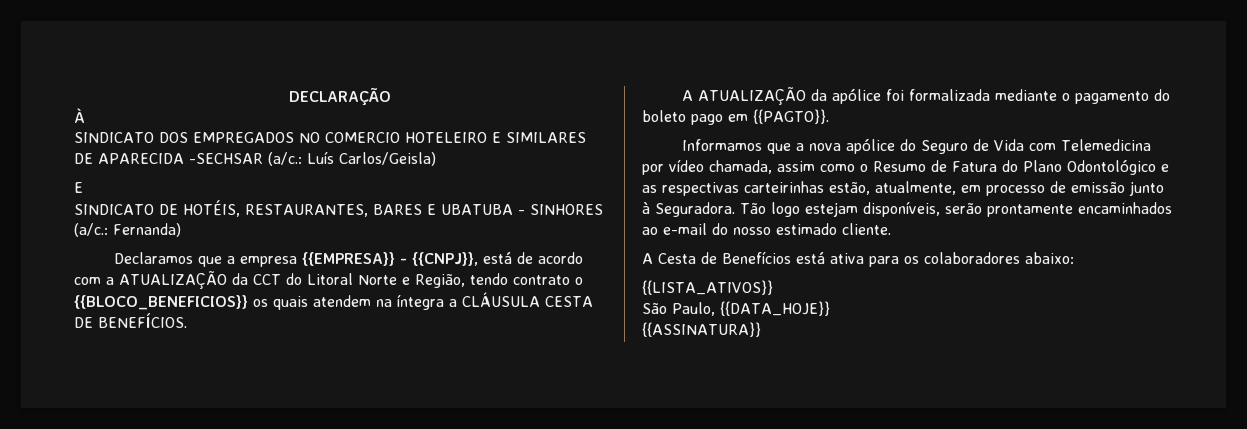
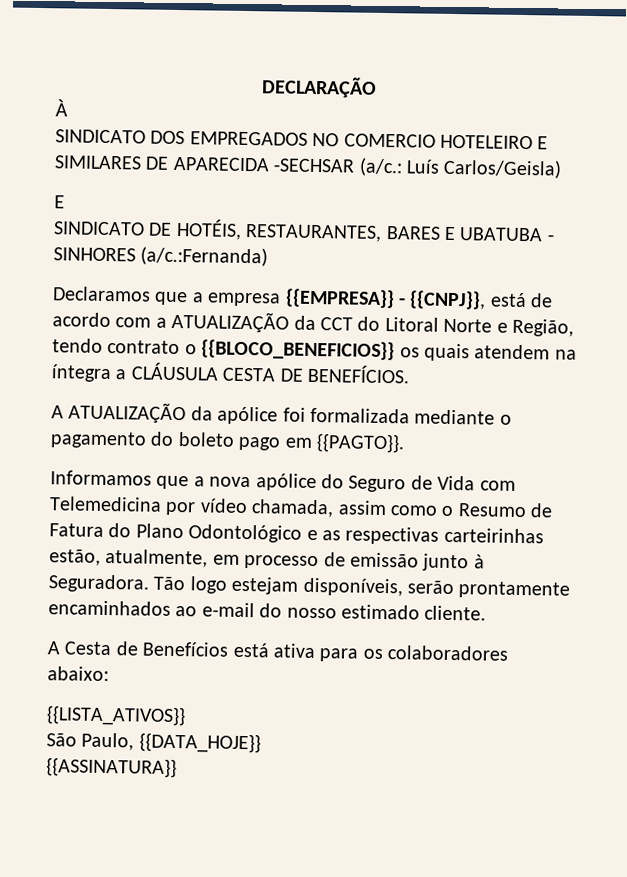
- SINDICATO DE HOTÉIS, RESTAURANTES, BARES E UBATUBA - SINHORES (a/c.: Fernanda)
+ SINDICATO DE HOTÉIS, RESTAURANTES, BARES E UBATUBA - SINHORES (a/c.:Fernanda)

